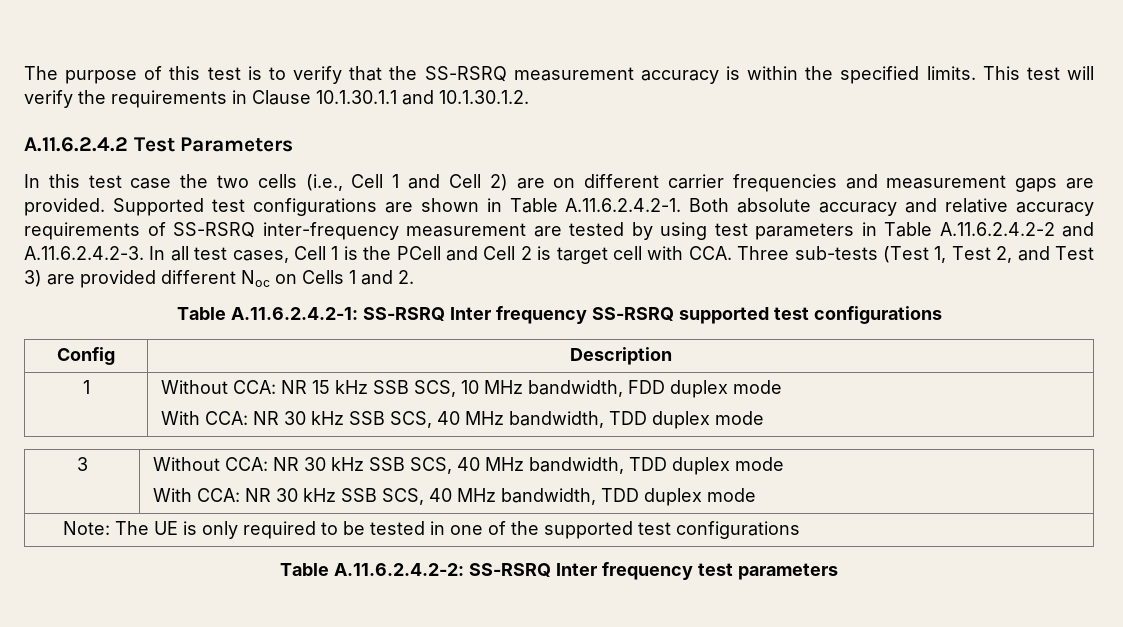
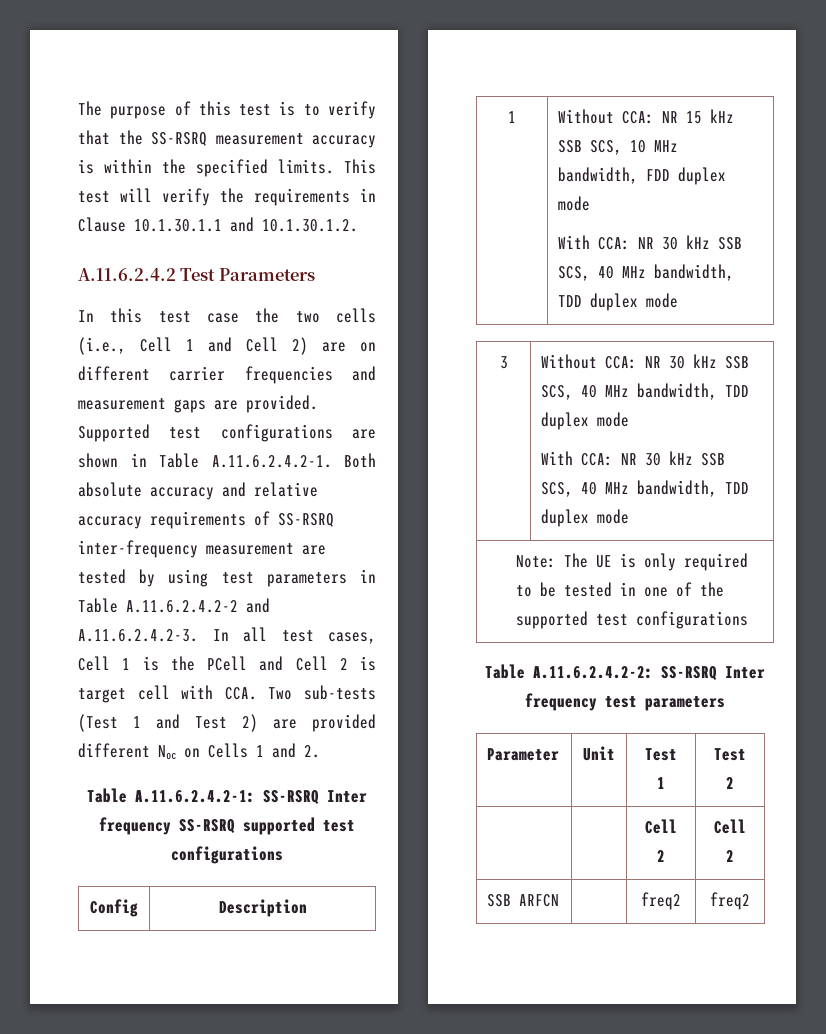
- Supported test configurations are shown in Table A.11.6.2.4.2-1. Both absolute accuracy and relative accuracy requirements of SS-RSRQ inter-frequency measurement are tested by using test parameters in Table A.11.6.2.4.2-2 and A.11.6.2.4.2-3. In all test cases, Cell 1 is the PCell and Cell 2 is target cell with CCA. Three sub-tests (Test 1, Test 2, and Test 3) are provided different Noc on Cells 1 and 2.
+ Supported test configurations are shown in Table A.11.6.2.4.2-1. Both absolute accuracy and relative accuracy requirements of SS-RSRQ inter-frequency measurement are tested by using test parameters in Table A.11.6.2.4.2-2 and A.11.6.2.4.2-3. In all test cases, Cell 1 is the PCell and Cell 2 is target cell with CCA. Two sub-tests (Test 1 and Test 2) are provided different Noc on Cells 1 and 2.
+ Parameter | Unit | Test 1 | Test 2
+ | | Cell 2 | Cell 2
+ SSB ARFCN | | freq2 | freq2

